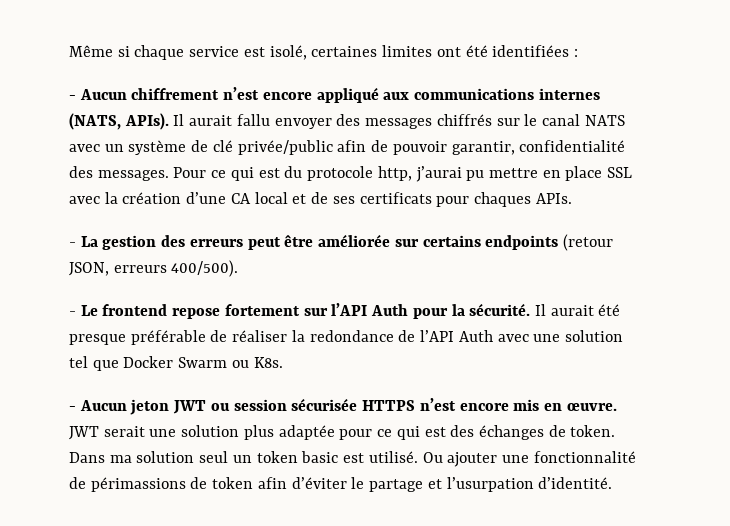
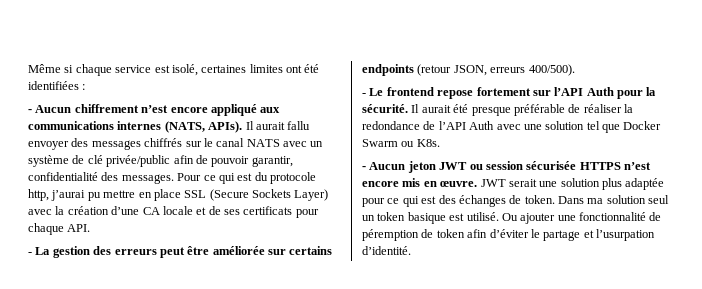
- Pour ce qui est du protocole http, j’aurai pu mettre en place SSL avec la création d’une CA local et de ses certificats pour chaques APIs.
+ Pour ce qui est du protocole http, j’aurai pu mettre en place SSL (Secure Sockets Layer) avec la création d’une CA locale et de ses certificats pour chaque API.
- Dans ma solution seul un token basic est utilisé.
+ Dans ma solution seul un token basique est utilisé.
- Ou ajouter une fonctionnalité de périmassions de token afin d’éviter le partage et l’usurpation d’identité.
+ Ou ajouter une fonctionnalité de péremption de token afin d’éviter le partage et l’usurpation d’identité.

